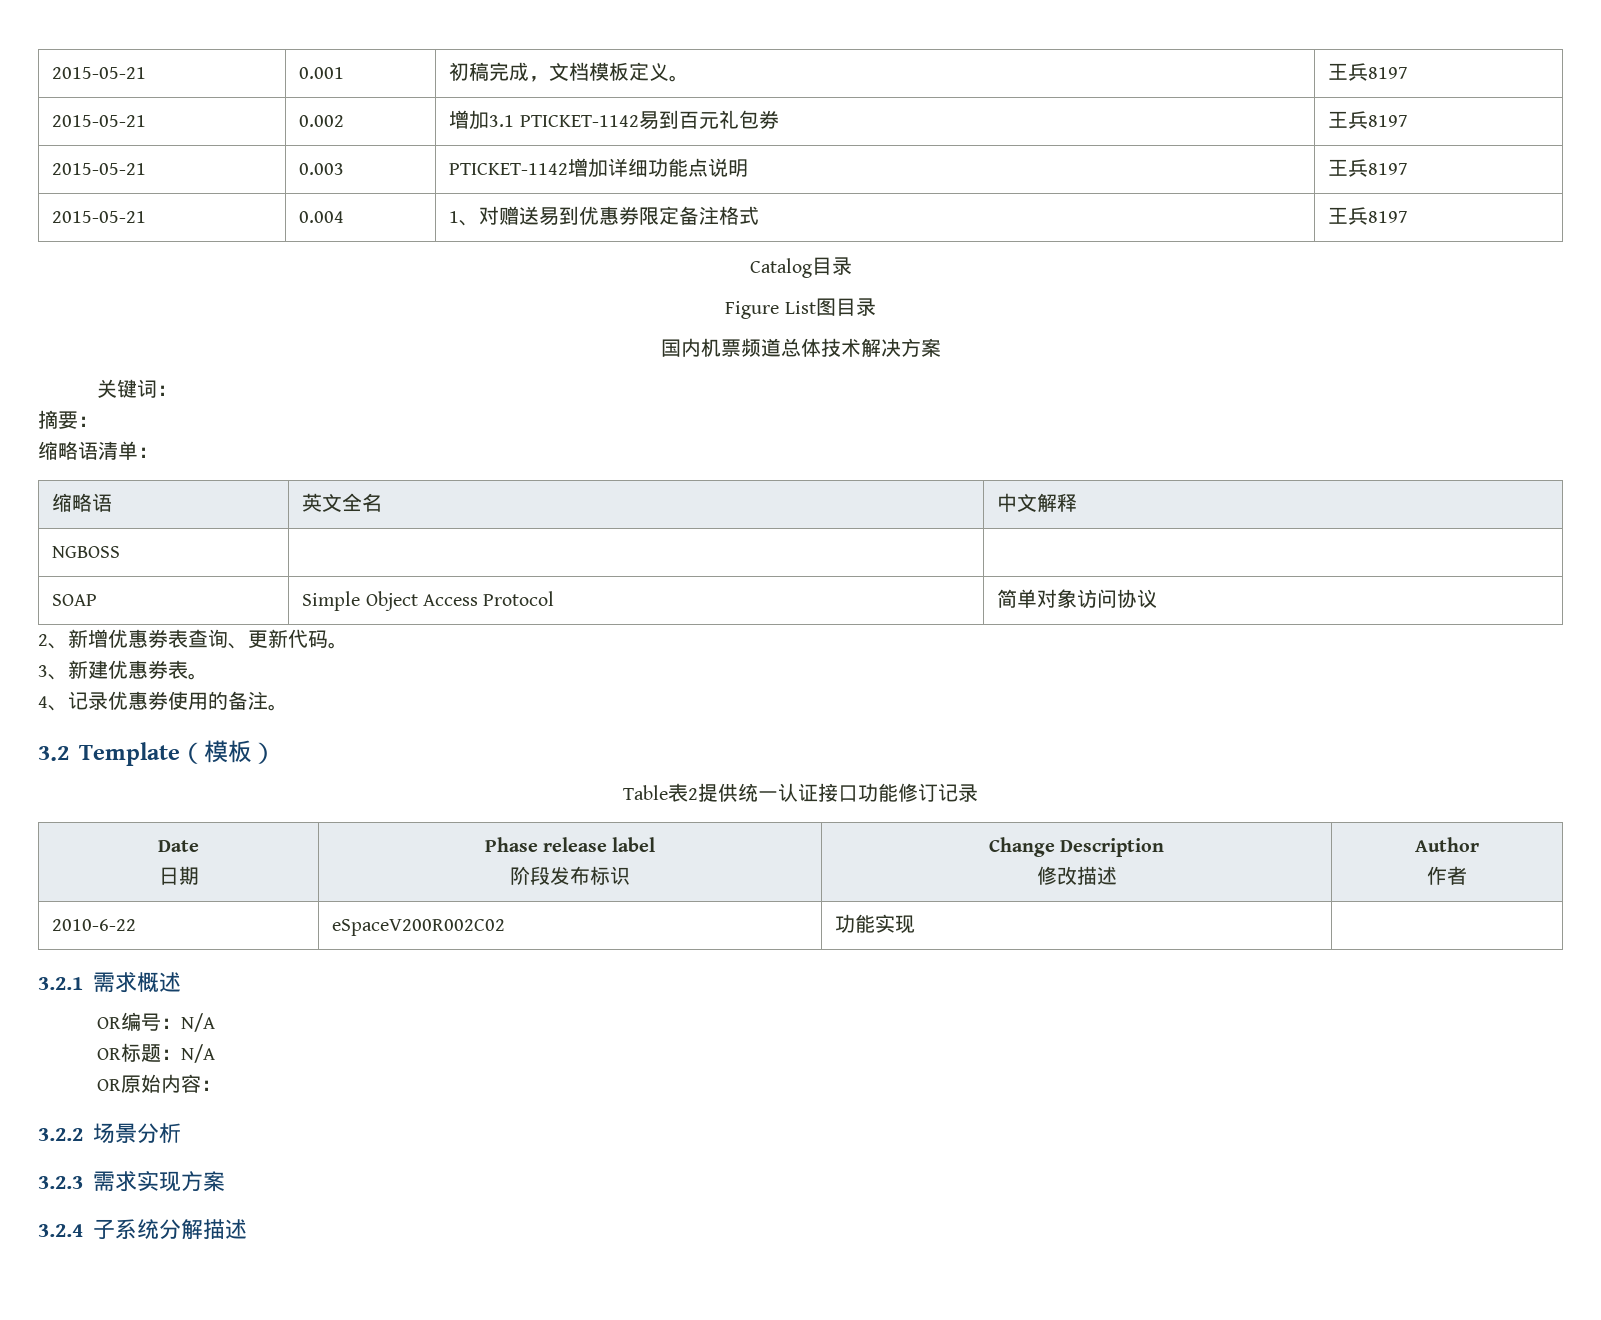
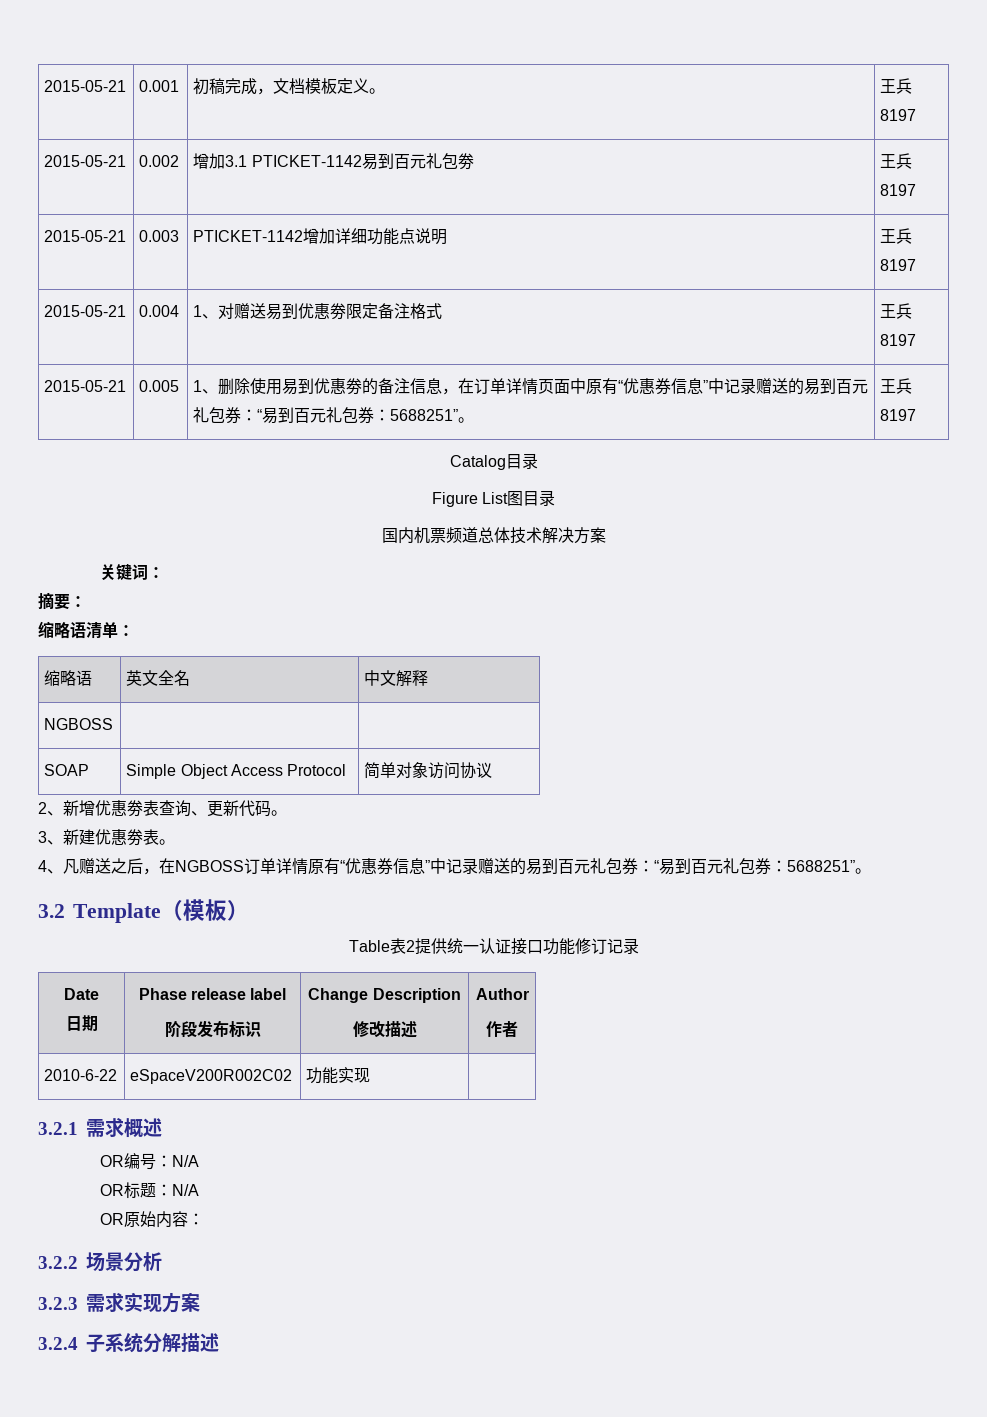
+ 2015-05-21 | 0.005 | 1、删除使用易到优惠劵的备注信息，在订单详情页面中原有“优惠券信息”中记录赠送的易到百元礼包券：“易到百元礼包券：5688251”。 | 王兵8197
- 4、记录优惠劵使用的备注。
+ 4、凡赠送之后，在NGBOSS订单详情原有“优惠券信息”中记录赠送的易到百元礼包券：“易到百元礼包券：5688251”。

